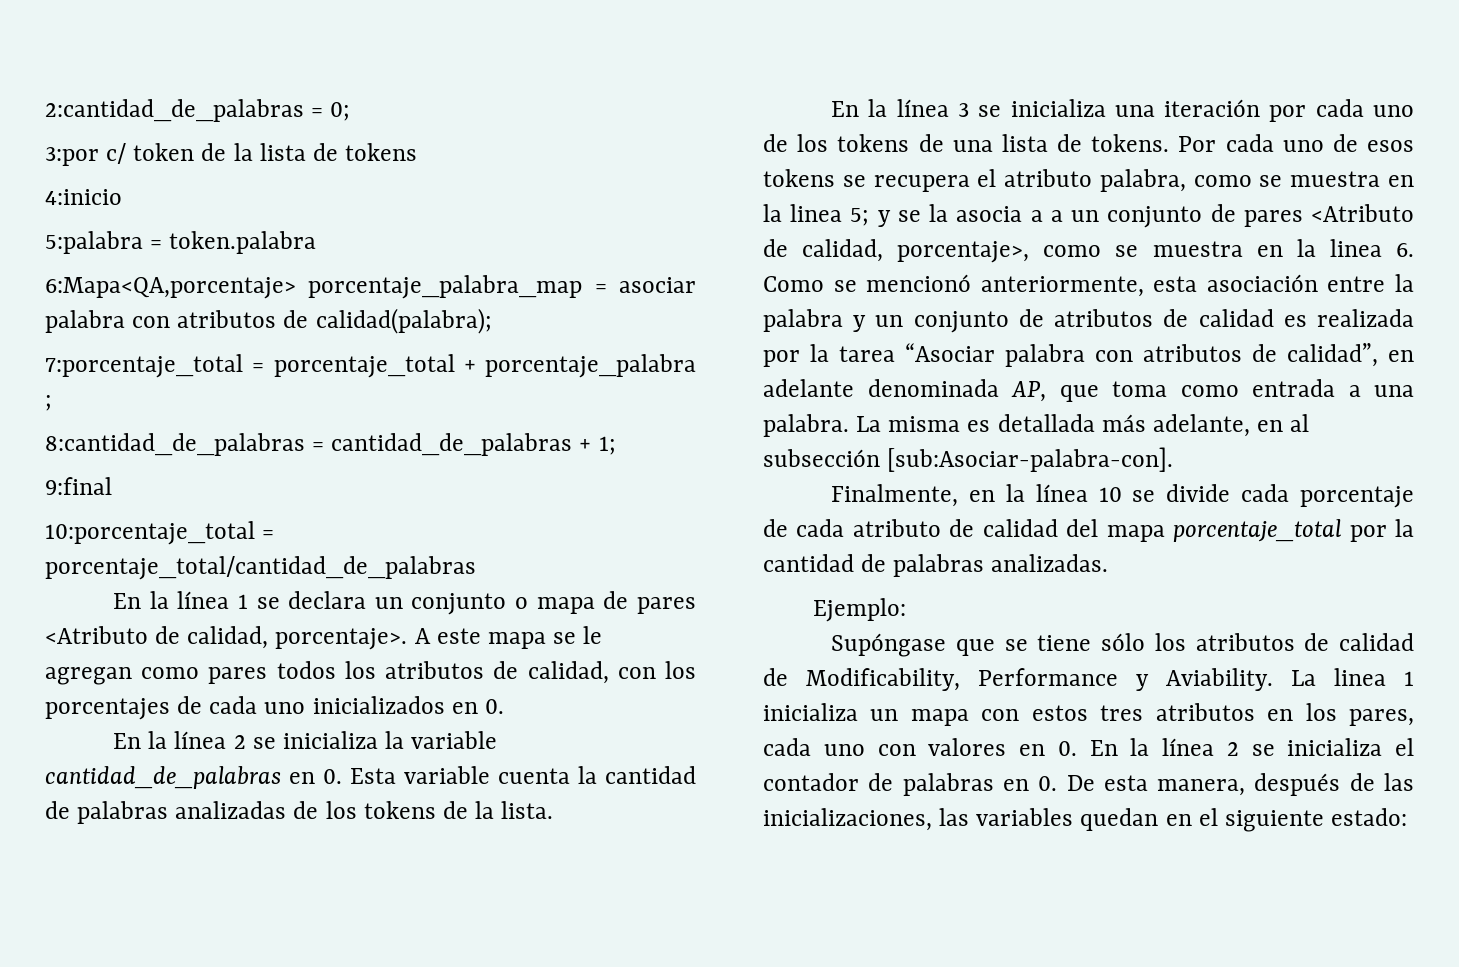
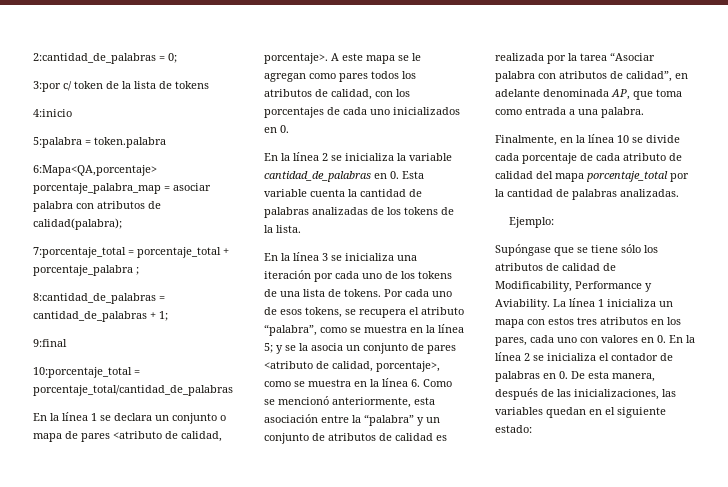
- En la línea 1 se declara un conjunto o mapa de pares <Atributo de calidad, porcentaje>.
+ En la línea 1 se declara un conjunto o mapa de pares <atributo de calidad, porcentaje>.
- Por cada uno de esos tokens se recupera el atributo palabra, como se muestra en la linea 5;
+ Por cada uno de esos tokens, se recupera el atributo “palabra”, como se muestra en la línea 5;
- y se la asocia a a un conjunto de pares <Atributo de calidad, porcentaje>, como se muestra en la linea 6. Como se mencionó anteriormente, esta asociación entre la palabra y un conjunto de atributos de calidad es realizada por la tarea “Asociar palabra con atributos de calidad”, en adelante denominada AP, que toma como entrada a una palabra. La misma es detallada más adelante, en al subsección [sub:Asociar-palabra-con].
+ y se la asocia un conjunto de pares <atributo de calidad, porcentaje>, como se muestra en la línea 6. Como se mencionó anteriormente, esta asociación entre la “palabra” y un conjunto de atributos de calidad es realizada por la tarea “Asociar palabra con atributos de calidad”, en adelante denominada AP, que toma como entrada a una palabra.
- La linea 1 inicializa un mapa con estos tres atributos en los pares, cada uno con valores en 0. En la línea 2 se inicializa el contador de palabras en 0. De esta manera, después de las inicializaciones, las variables quedan en el siguiente estado:
+ La línea 1 inicializa un mapa con estos tres atributos en los pares, cada uno con valores en 0. En la línea 2 se inicializa el contador de palabras en 0. De esta manera, después de las inicializaciones, las variables quedan en el siguiente estado:

